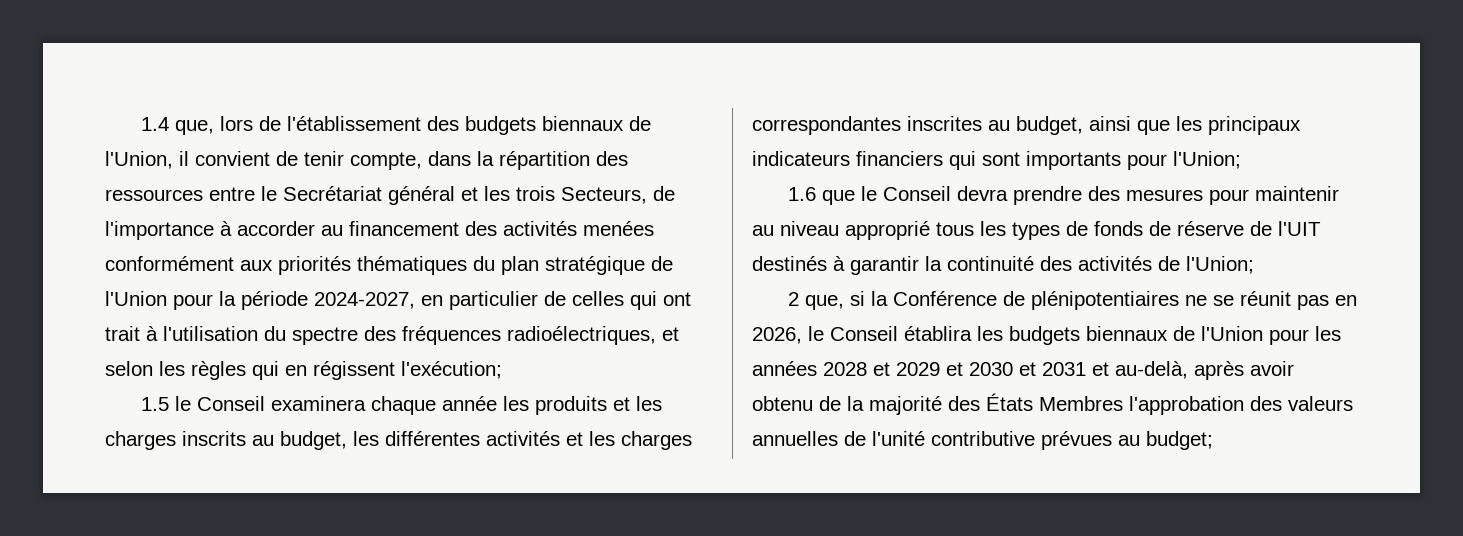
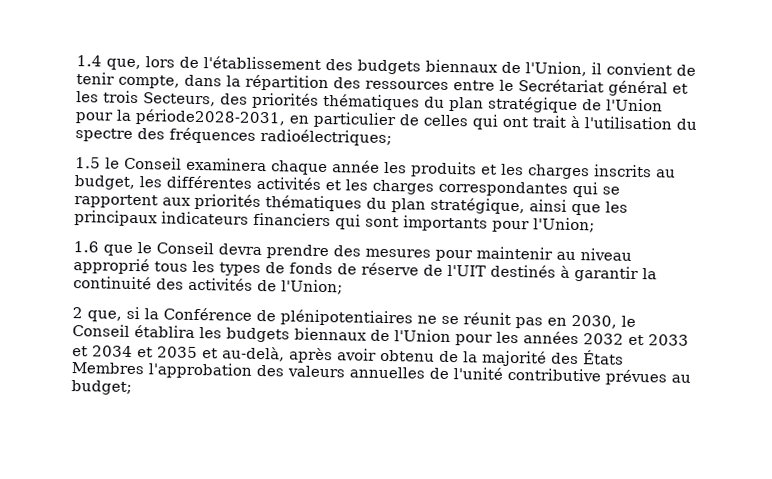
- 1.4 que, lors de l'établissement des budgets biennaux de l'Union, il convient de tenir compte, dans la répartition des ressources entre le Secrétariat général et les trois Secteurs, de l'importance à accorder au financement des activités menées conformément aux priorités thématiques du plan stratégique de l'Union pour la période 2024-2027, en particulier de celles qui ont trait à l'utilisation du spectre des fréquences radioélectriques, et selon les règles qui en régissent l'exécution;
+ 1.4 que, lors de l'établissement des budgets biennaux de l'Union, il convient de tenir compte, dans la répartition des ressources entre le Secrétariat général et les trois Secteurs, des priorités thématiques du plan stratégique de l'Union pour la période2028-2031, en particulier de celles qui ont trait à l'utilisation du spectre des fréquences radioélectriques;
- 1.5 le Conseil examinera chaque année les produits et les charges inscrits au budget, les différentes activités et les charges correspondantes inscrites au budget, ainsi que les principaux indicateurs financiers qui sont importants pour l'Union;
+ 1.5 le Conseil examinera chaque année les produits et les charges inscrits au budget, les différentes activités et les charges correspondantes qui se rapportent aux priorités thématiques du plan stratégique, ainsi que les principaux indicateurs financiers qui sont importants pour l'Union;
- 2 que, si la Conférence de plénipotentiaires ne se réunit pas en 2026, le Conseil établira les budgets biennaux de l'Union pour les années 2028 et 2029 et 2030 et 2031 et au-delà, après avoir obtenu de la majorité des États Membres l'approbation des valeurs annuelles de l'unité contributive prévues au budget;
+ 2 que, si la Conférence de plénipotentiaires ne se réunit pas en 2030, le Conseil établira les budgets biennaux de l'Union pour les années 2032 et 2033 et 2034 et 2035 et au-delà, après avoir obtenu de la majorité des États Membres l'approbation des valeurs annuelles de l'unité contributive prévues au budget;

